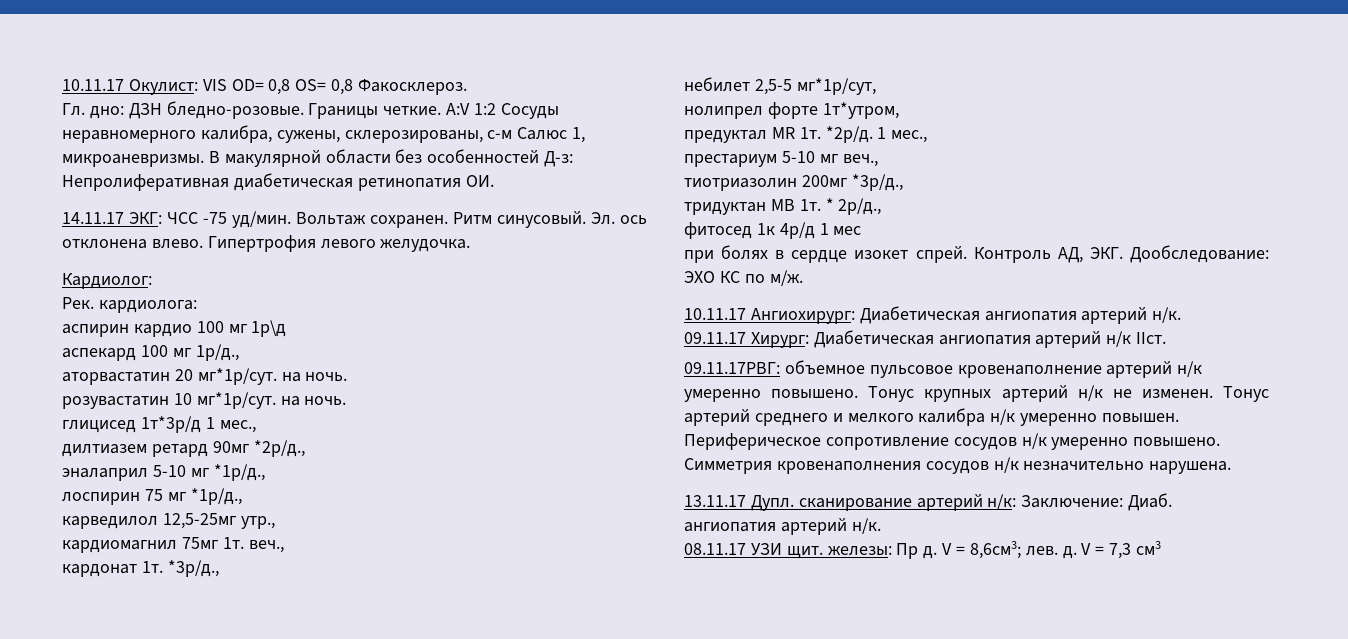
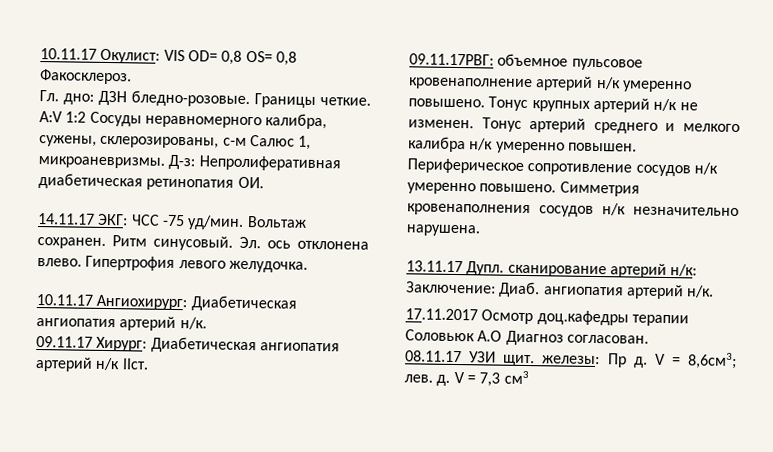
- В макулярной области без особенностей Д-з: Непролиферативная диабетическая ретинопатия ОИ.
+ Д-з: Непролиферативная диабетическая ретинопатия ОИ.
- Кардиолог:
- Рек. кардиолога:
- аспирин кардио 100 мг 1р\д
- аспекард 100 мг 1р/д.,
- аторвастатин 20 мг*1р/сут. на ночь.
- розувастатин 10 мг*1р/сут. на ночь.
- глицисед 1т*3р/д 1 мес.,
- дилтиазем ретард 90мг *2р/д.,
- эналаприл 5-10 мг *1р/д.,
- лоспирин 75 мг *1р/д.,
- карведилол 12,5-25мг утр.,
- кардиомагнил 75мг 1т. веч.,
- кардонат 1т. *3р/д.,
- небилет 2,5-5 мг*1р/сут,
- нолипрел форте 1т*утром,
- предуктал МR 1т. *2р/д. 1 мес.,
- престариум 5-10 мг веч.,
- тиотриазолин 200мг *3р/д.,
- тридуктан МВ 1т. * 2р/д.,
- фитосед 1к 4р/д 1 мес
- при болях в сердце изокет спрей. Контроль АД, ЭКГ. Дообследование: ЭХО КС по м/ж.
+ 17.11.2017 Осмотр доц.кафедры терапии Соловьюк А.О Диагноз согласован.

